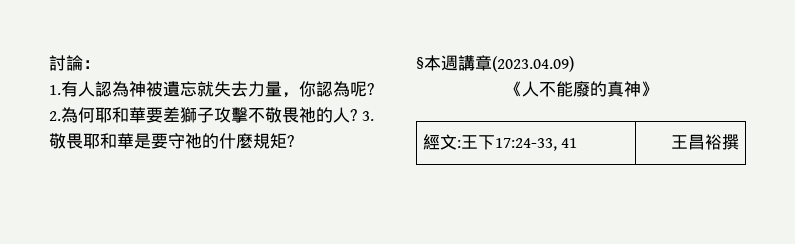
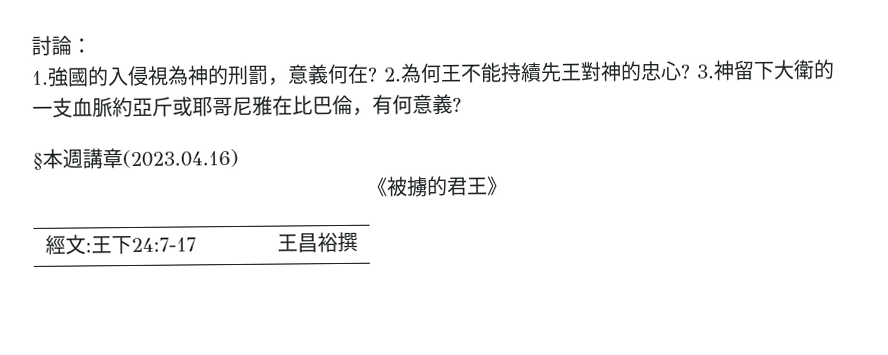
- 1.有人認為神被遺忘就失去力量，你認為呢? 2.為何耶和華要差獅子攻擊不敬畏祂的人? 3.敬畏耶和華是要守祂的什麼規矩?
+ 1.強國的入侵視為神的刑罰，意義何在? 2.為何王不能持續先王對神的忠心? 3.神留下大衛的一支血脈約亞斤或耶哥尼雅在比巴倫，有何意義?
- §本週講章(2023.04.09)
+ §本週講章(2023.04.16)
- 《人不能廢的真神》
+ 《被擄的君王》
- 經文:王下17:24-33, 41 | 王昌裕撰
+ 經文:王下24:7-17 | 王昌裕撰

